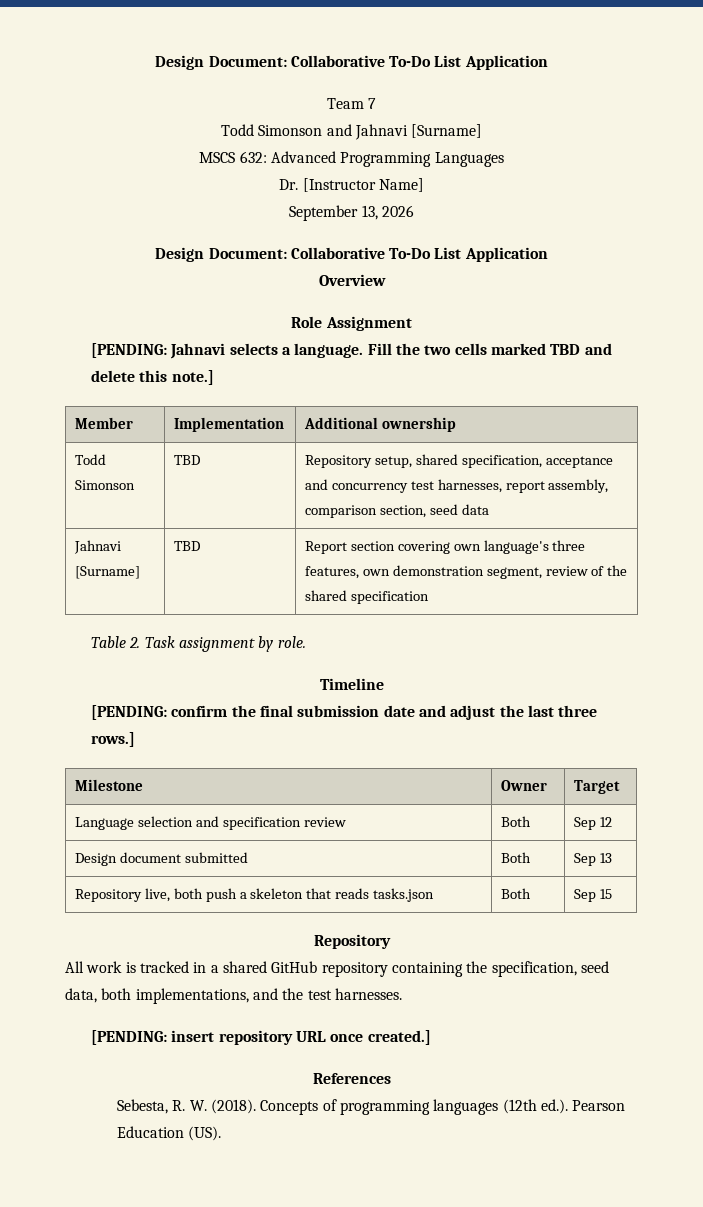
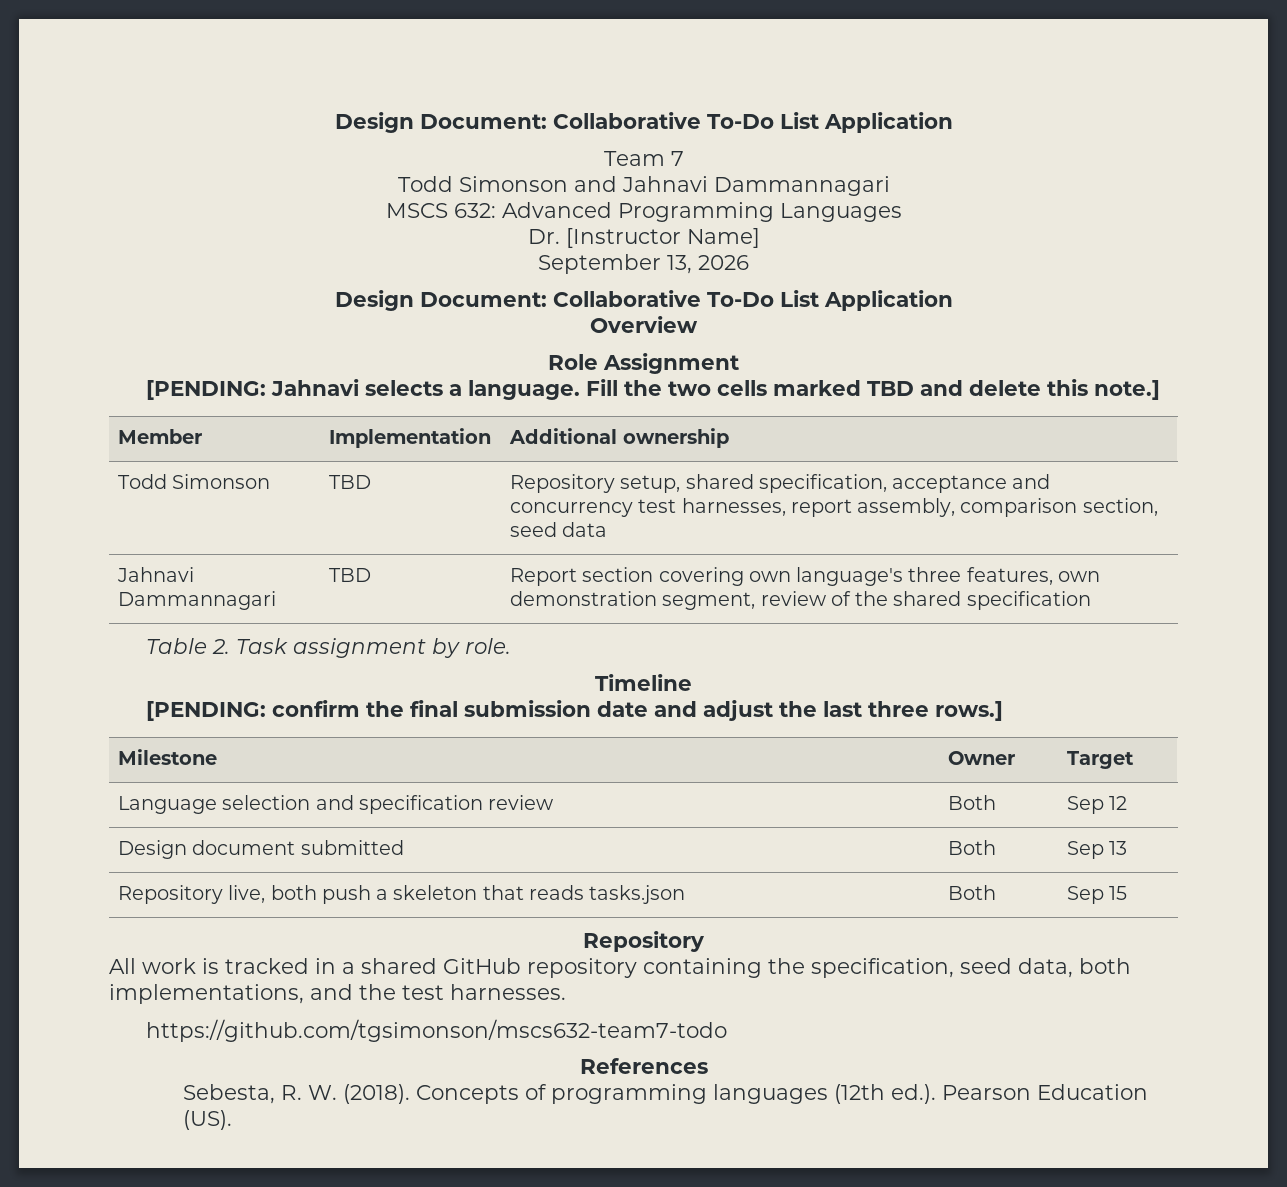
- Todd Simonson and Jahnavi [Surname]
+ Todd Simonson and Jahnavi Dammannagari
- Jahnavi [Surname] | TBD | Report section covering own language's three features, own demonstration segment, review of the shared specification
+ Jahnavi Dammannagari | TBD | Report section covering own language's three features, own demonstration segment, review of the shared specification
- [PENDING: insert repository URL once created.]
+ https://github.com/tgsimonson/mscs632-team7-todo

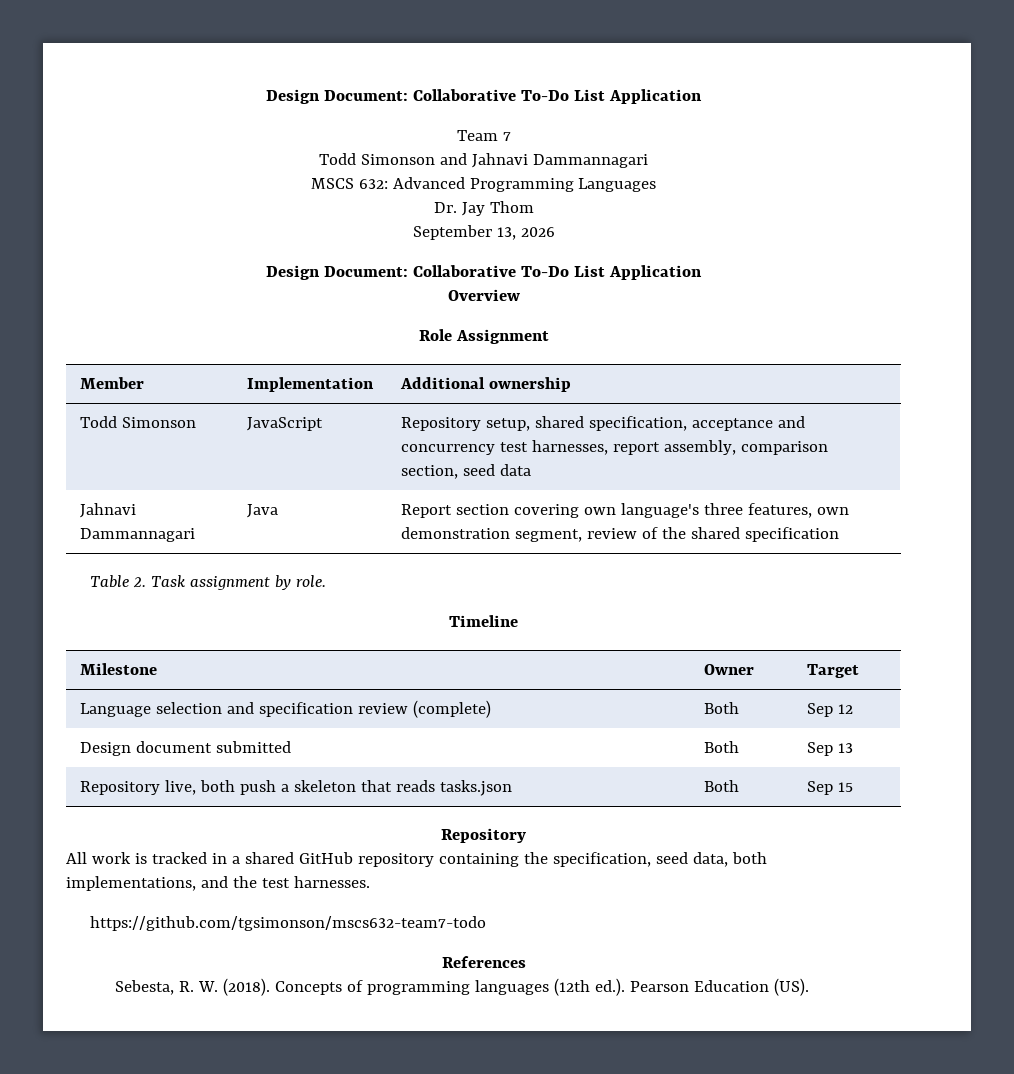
- Dr. [Instructor Name]
+ Dr. Jay Thom
- [PENDING: Jahnavi selects a language. Fill the two cells marked TBD and delete this note.]
- Todd Simonson | TBD | Repository setup, shared specification, acceptance and concurrency test harnesses, report assembly, comparison section, seed data
+ Todd Simonson | JavaScript | Repository setup, shared specification, acceptance and concurrency test harnesses, report assembly, comparison section, seed data
- Jahnavi Dammannagari | TBD | Report section covering own language's three features, own demonstration segment, review of the shared specification
+ Jahnavi Dammannagari | Java | Report section covering own language's three features, own demonstration segment, review of the shared specification
- [PENDING: confirm the final submission date and adjust the last three rows.]
- Language selection and specification review | Both | Sep 12
+ Language selection and specification review (complete) | Both | Sep 12

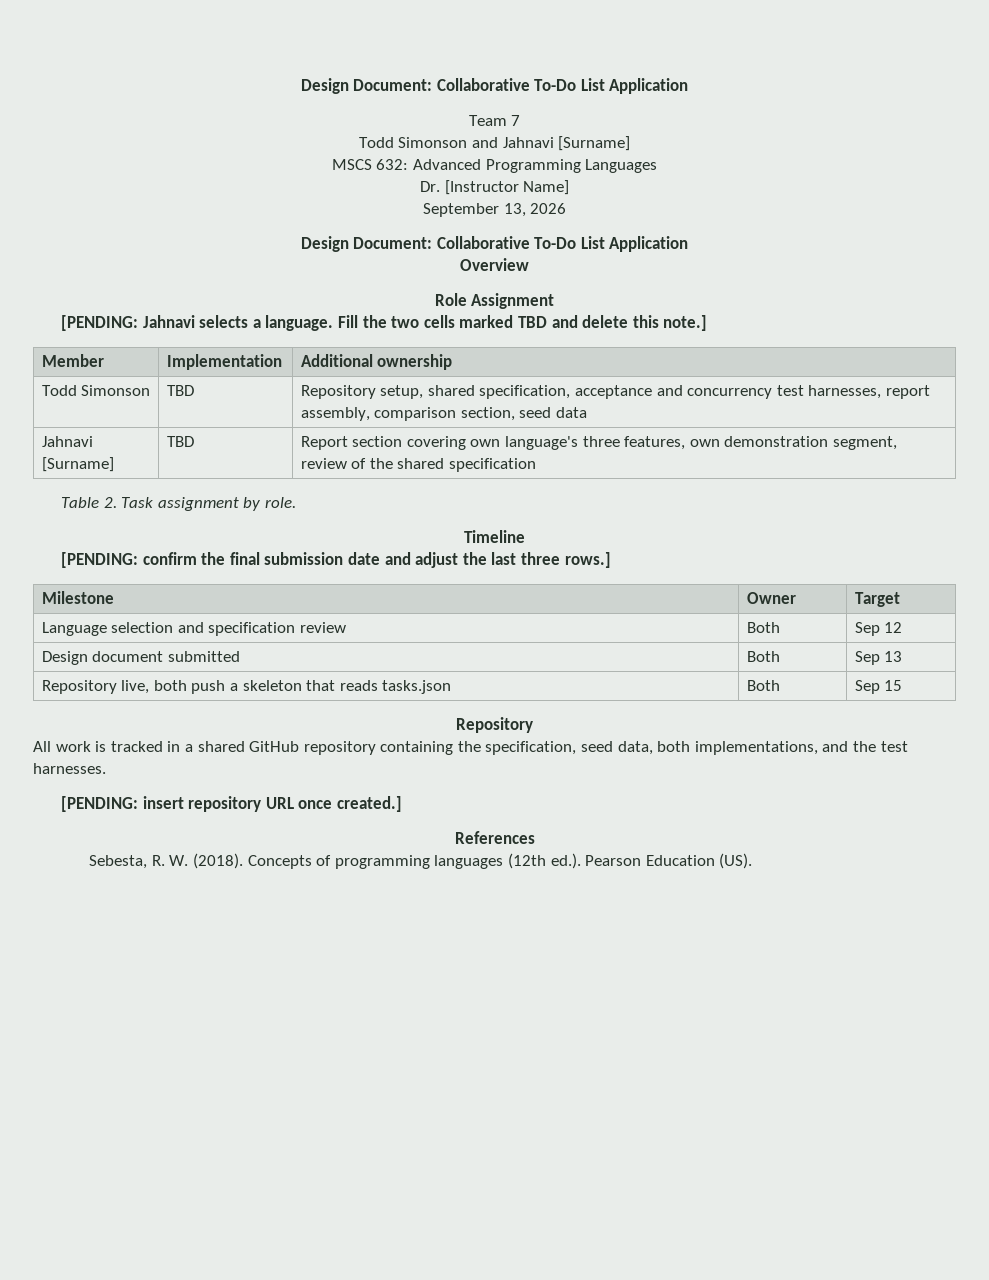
- Todd Simonson and Jahnavi Dammannagari
+ Todd Simonson and Jahnavi [Surname]
- Dr. Jay Thom
+ Dr. [Instructor Name]
+ [PENDING: Jahnavi selects a language. Fill the two cells marked TBD and delete this note.]
- Todd Simonson | JavaScript | Repository setup, shared specification, acceptance and concurrency test harnesses, report assembly, comparison section, seed data
+ Todd Simonson | TBD | Repository setup, shared specification, acceptance and concurrency test harnesses, report assembly, comparison section, seed data
- Jahnavi Dammannagari | Java | Report section covering own language's three features, own demonstration segment, review of the shared specification
+ Jahnavi [Surname] | TBD | Report section covering own language's three features, own demonstration segment, review of the shared specification
+ [PENDING: confirm the final submission date and adjust the last three rows.]
- Language selection and specification review (complete) | Both | Sep 12
+ Language selection and specification review | Both | Sep 12
- https://github.com/tgsimonson/mscs632-team7-todo
+ [PENDING: insert repository URL once created.]

